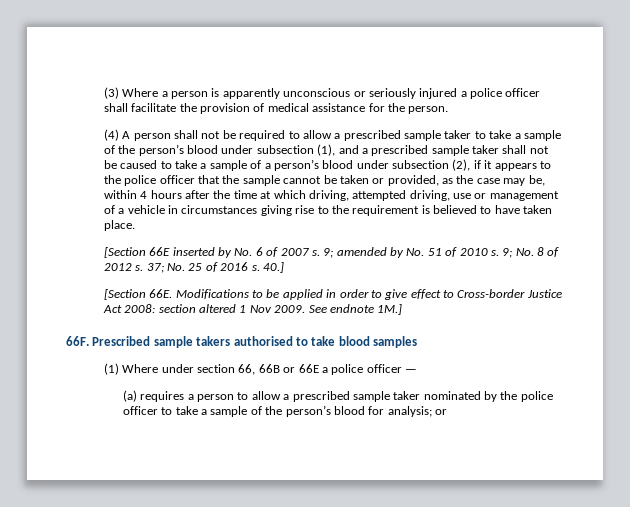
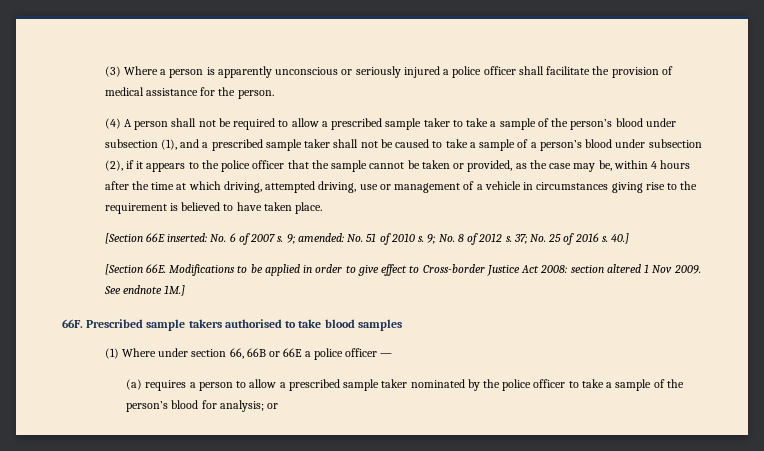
- [Section 66E inserted by No. 6 of 2007 s.
+ [Section 66E inserted: No. 6 of 2007 s.
- 9; amended by No. 51 of 2010 s.
+ 9; amended: No. 51 of 2010 s.

